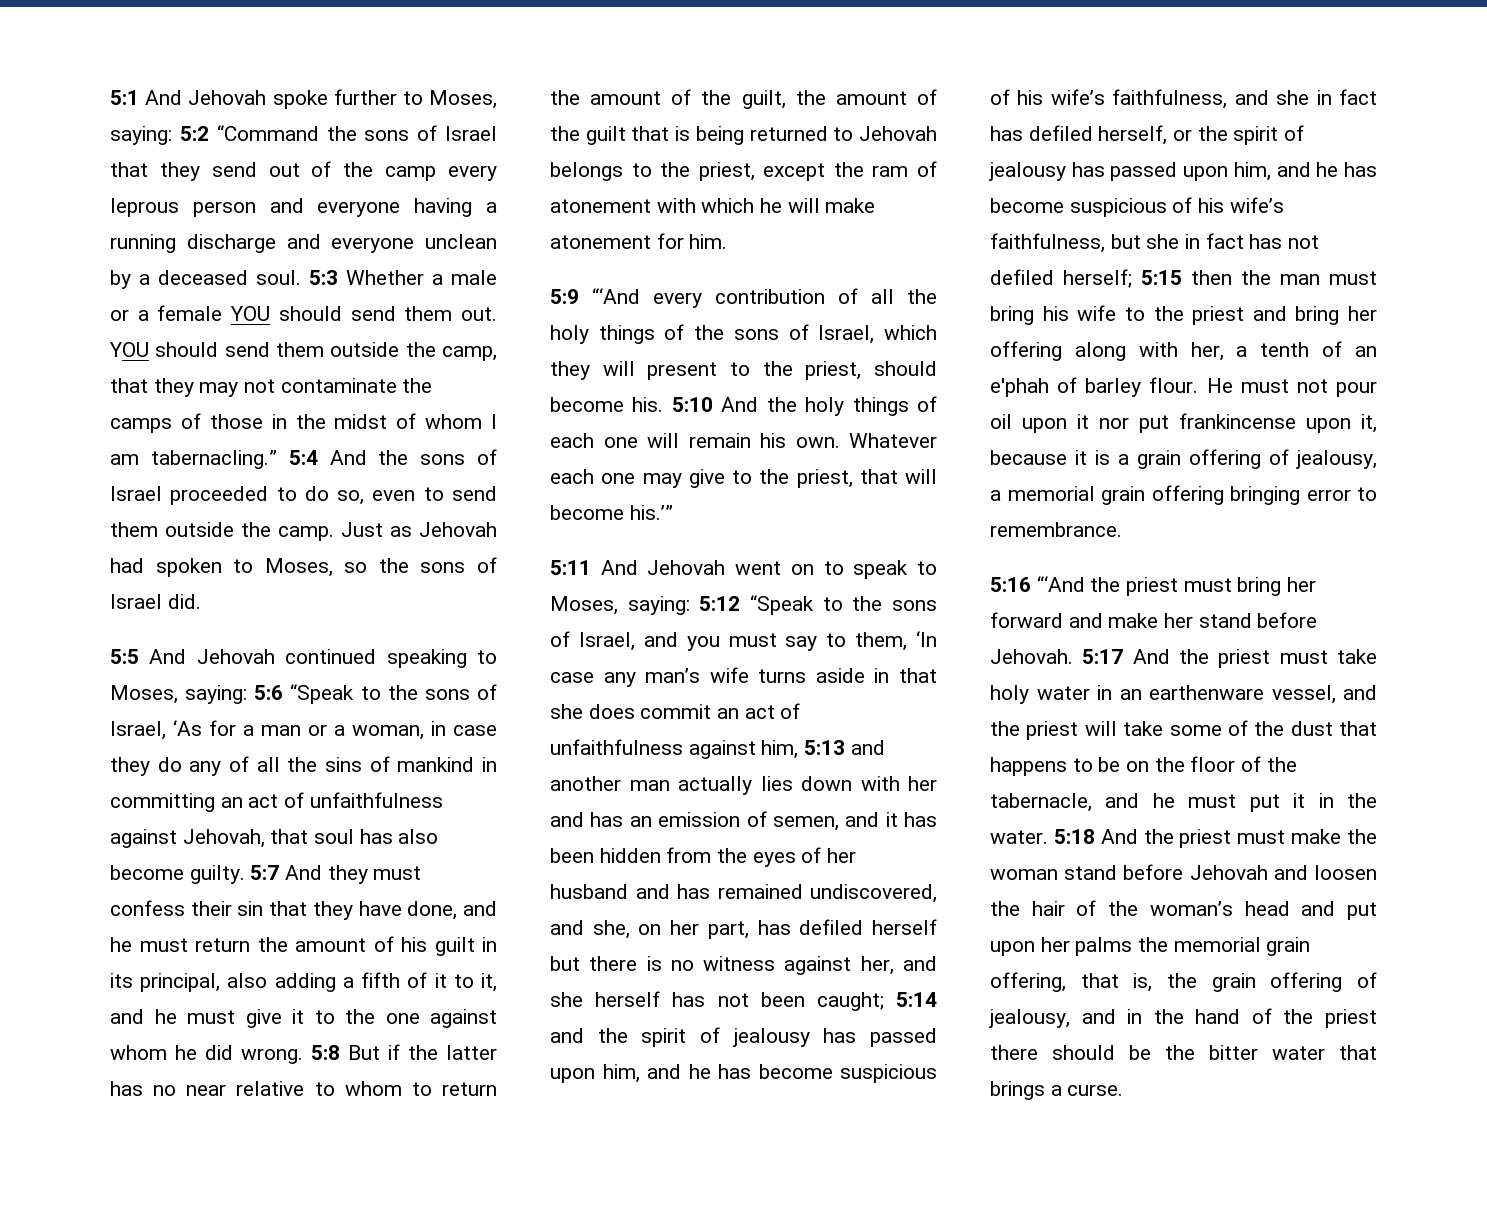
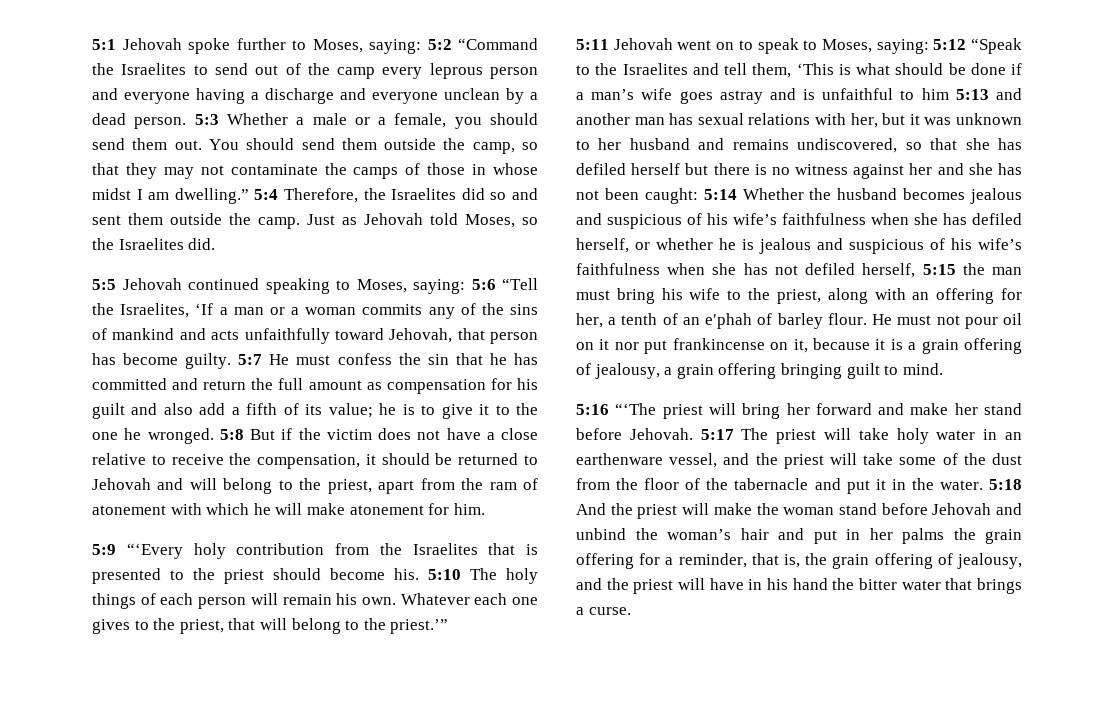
- 5:1 And Jehovah spoke further to Moses, saying: 5:2 “Command the sons of Israel that they send out of the camp every leprous person and everyone having a running discharge and everyone unclean by a deceased soul.
+ 5:1 Jehovah spoke further to Moses, saying: 5:2 “Command the Israelites to send out of the camp every leprous person and everyone having a discharge and everyone unclean by a dead person.
- 5:3 Whether a male or a female YOU should send them out.
+ 5:3 Whether a male or a female, you should send them out.
- YOU should send them outside the camp, that they may not contaminate the camps of those in the midst of whom I am tabernacling.” 5:4 And the sons of Israel proceeded to do so, even to send them outside the camp.
+ You should send them outside the camp, so that they may not contaminate the camps of those in whose midst I am dwelling.” 5:4 Therefore, the Israelites did so and sent them outside the camp.
- Just as Jehovah had spoken to Moses, so the sons of Israel did.
+ Just as Jehovah told Moses, so the Israelites did.
- 5:5 And Jehovah continued speaking to Moses, saying: 5:6 “Speak to the sons of Israel, ‘As for a man or a woman, in case they do any of all the sins of mankind in committing an act of unfaithfulness against Jehovah, that soul has also become guilty.
+ 5:5 Jehovah continued speaking to Moses, saying: 5:6 “Tell the Israelites, ‘If a man or a woman commits any of the sins of mankind and acts unfaithfully toward Jehovah, that person has become guilty.
- 5:7 And they must confess their sin that they have done, and he must return the amount of his guilt in its principal, also adding a fifth of it to it, and he must give it to the one against whom he did wrong. 5:8 But if the latter has no near relative to whom to return the amount of the guilt, the amount of the guilt that is being returned to Jehovah belongs to the priest, except the ram of atonement with which he will make atonement for him.
+ 5:7 He must confess the sin that he has committed and return the full amount as compensation for his guilt and also add a fifth of its value; he is to give it to the one he wronged. 5:8 But if the victim does not have a close relative to receive the compensation, it should be returned to Jehovah and will belong to the priest, apart from the ram of atonement with which he will make atonement for him.
- 5:9 “‘And every contribution of all the holy things of the sons of Israel, which they will present to the priest, should become his.
+ 5:9 “‘Every holy contribution from the Israelites that is presented to the priest should become his.
- 5:10 And the holy things of each one will remain his own.
+ 5:10 The holy things of each person will remain his own.
- Whatever each one may give to the priest, that will become his.’”
+ Whatever each one gives to the priest, that will belong to the priest.’”
- 5:11 And Jehovah went on to speak to Moses, saying: 5:12 “Speak to the sons of Israel, and you must say to them, ‘In case any man’s wife turns aside in that she does commit an act of unfaithfulness against him, 5:13 and another man actually lies down with her and has an emission of semen, and it has been hidden from the eyes of her husband and has remained undiscovered, and she, on her part, has defiled herself but there is no witness against her, and she herself has not been caught; 5:14 and the spirit of jealousy has passed upon him, and he has become suspicious of his wife’s faithfulness, and she in fact has defiled herself, or the spirit of jealousy has passed upon him, and he has become suspicious of his wife’s faithfulness, but she in fact has not defiled herself; 5:15 then the man must bring his wife to the priest and bring her offering along with her, a tenth of an e′phah of barley flour.
+ 5:11 Jehovah went on to speak to Moses, saying: 5:12 “Speak to the Israelites and tell them, ‘This is what should be done if a man’s wife goes astray and is unfaithful to him 5:13 and another man has sexual relations with her, but it was unknown to her husband and remains undiscovered, so that she has defiled herself but there is no witness against her and she has not been caught: 5:14 Whether the husband becomes jealous and suspicious of his wife’s faithfulness when she has defiled herself, or whether he is jealous and suspicious of his wife’s faithfulness when she has not defiled herself, 5:15 the man must bring his wife to the priest, along with an offering for her, a tenth of an e′phah of barley flour.
- He must not pour oil upon it nor put frankincense upon it, because it is a grain offering of jealousy, a memorial grain offering bringing error to remembrance.
- 5:16 “‘And the priest must bring her forward and make her stand before Jehovah.
+ He must not pour oil on it nor put frankincense on it, because it is a grain offering of jealousy, a grain offering bringing guilt to mind.
+ 5:16 “‘The priest will bring her forward and make her stand before Jehovah.
- 5:17 And the priest must take holy water in an earthenware vessel, and the priest will take some of the dust that happens to be on the floor of the tabernacle, and he must put it in the water.
+ 5:17 The priest will take holy water in an earthenware vessel, and the priest will take some of the dust from the floor of the tabernacle and put it in the water.
- 5:18 And the priest must make the woman stand before Jehovah and loosen the hair of the woman’s head and put upon her palms the memorial grain offering, that is, the grain offering of jealousy, and in the hand of the priest there should be the bitter water that brings a curse.
+ 5:18 And the priest will make the woman stand before Jehovah and unbind the woman’s hair and put in her palms the grain offering for a reminder, that is, the grain offering of jealousy, and the priest will have in his hand the bitter water that brings a curse.

